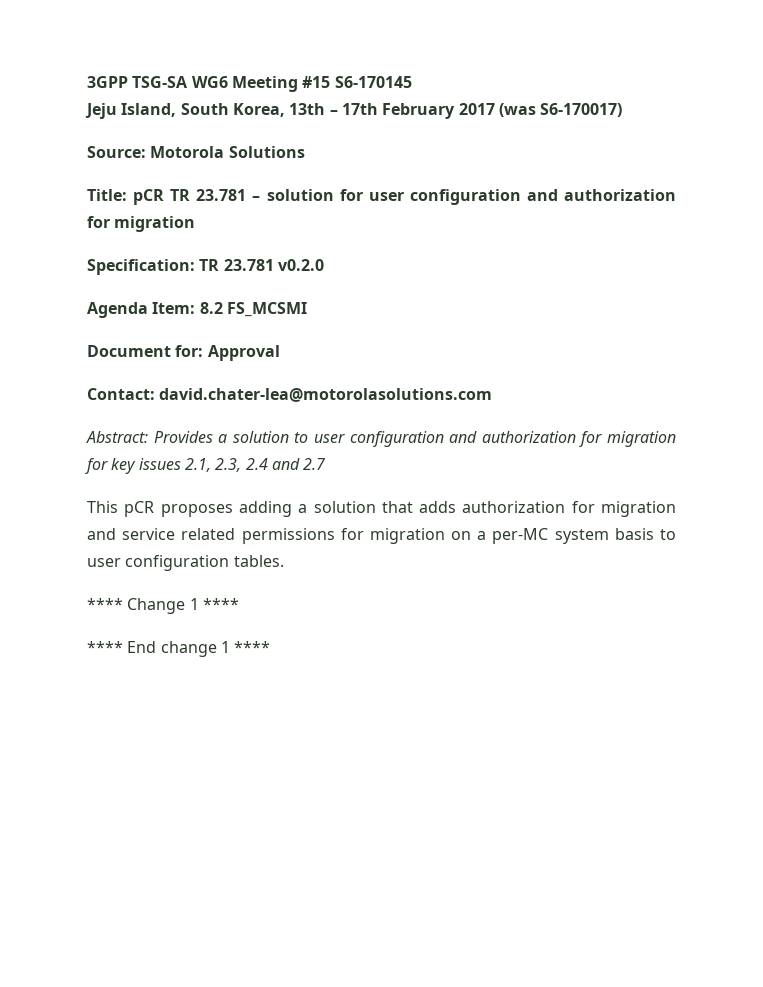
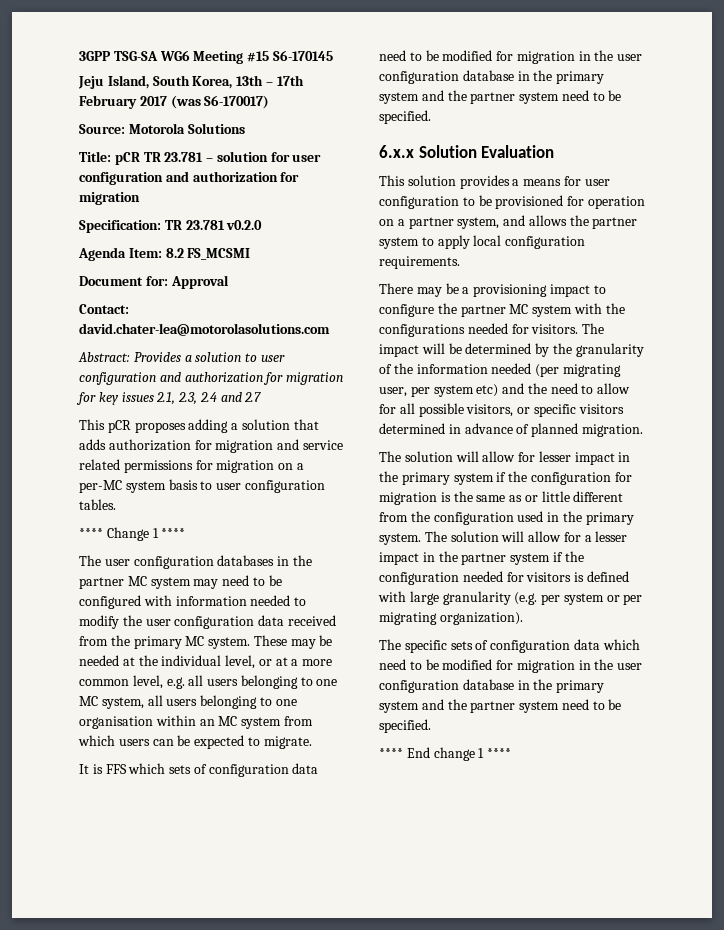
+ The user configuration databases in the partner MC system may need to be configured with information needed to modify the user configuration data received from the primary MC system. These may be needed at the individual level, or at a more common level, e.g. all users belonging to one MC system, all users belonging to one organisation within an MC system from which users can be expected to migrate.
+ It is FFS which sets of configuration data need to be modified for migration in the user configuration database in the primary system and the partner system need to be specified.
+ 6.x.x Solution Evaluation
+ This solution provides a means for user configuration to be provisioned for operation on a partner system, and allows the partner system to apply local configuration requirements.
+ There may be a provisioning impact to configure the partner MC system with the configurations needed for visitors. The impact will be determined by the granularity of the information needed (per migrating user, per system etc) and the need to allow for all possible visitors, or specific visitors determined in advance of planned migration.
+ The solution will allow for lesser impact in the primary system if the configuration for migration is the same as or little different from the configuration used in the primary system. The solution will allow for a lesser impact in the partner system if the configuration needed for visitors is defined with large granularity (e.g. per system or per migrating organization).
+ The specific sets of configuration data which need to be modified for migration in the user configuration database in the primary system and the partner system need to be specified.

